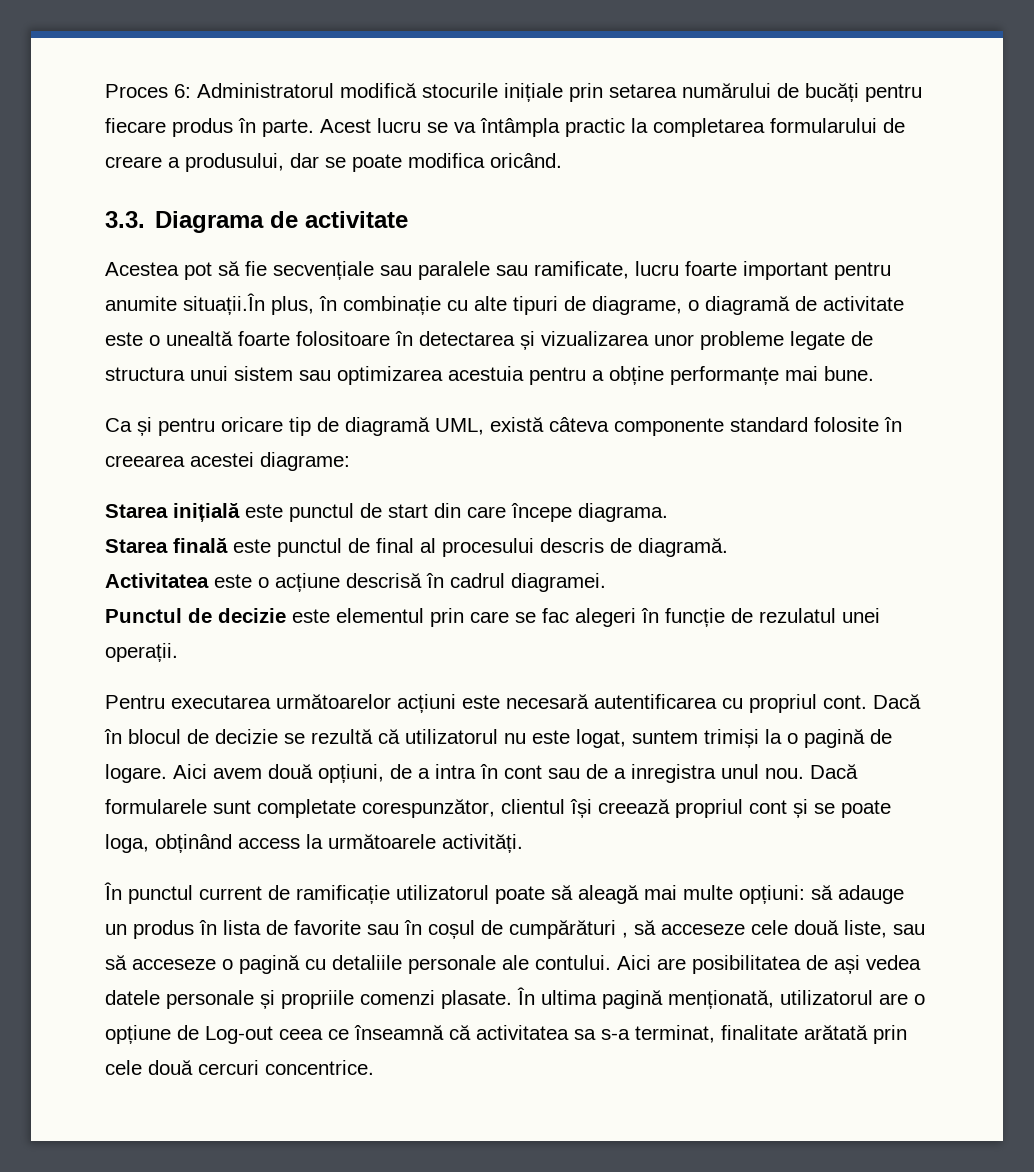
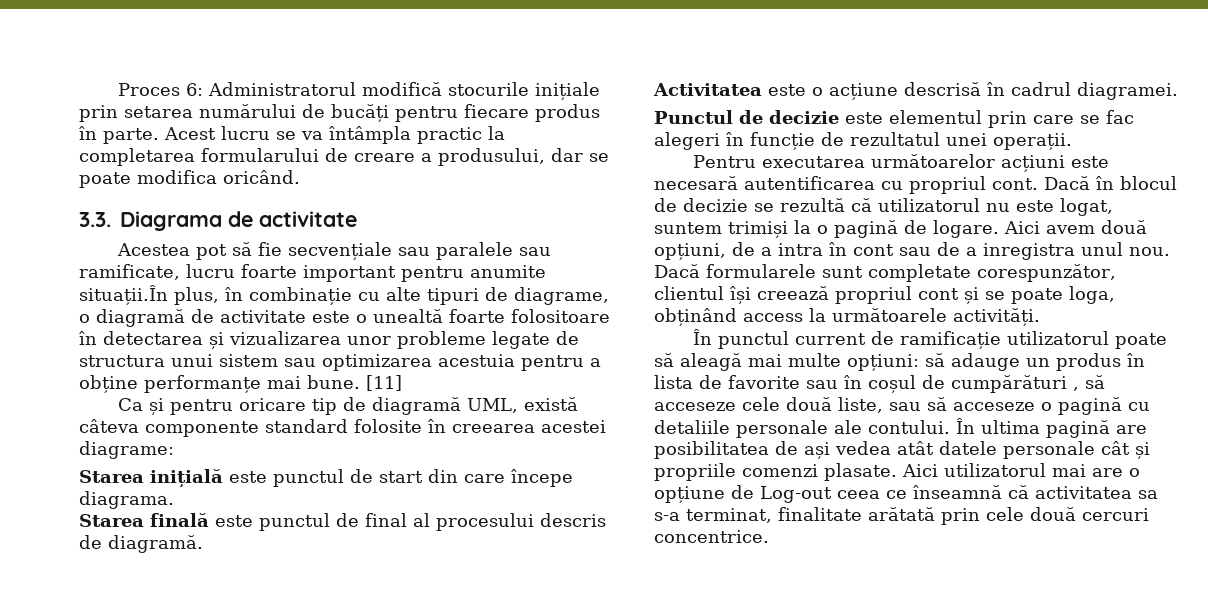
+ [11]
- Punctul de decizie este elementul prin care se fac alegeri în funcție de rezulatul unei operații.
+ Punctul de decizie este elementul prin care se fac alegeri în funcție de rezultatul unei operații.
- Aici are posibilitatea de ași vedea datele personale și propriile comenzi plasate.
+ În ultima pagină are posibilitatea de ași vedea atât datele personale cât și propriile comenzi plasate.
- În ultima pagină menționată, utilizatorul are o opțiune de Log-out ceea ce înseamnă că activitatea sa s-a terminat, finalitate arătată prin cele două cercuri concentrice.
+ Aici utilizatorul mai are o opțiune de Log-out ceea ce înseamnă că activitatea sa s-a terminat, finalitate arătată prin cele două cercuri concentrice.

